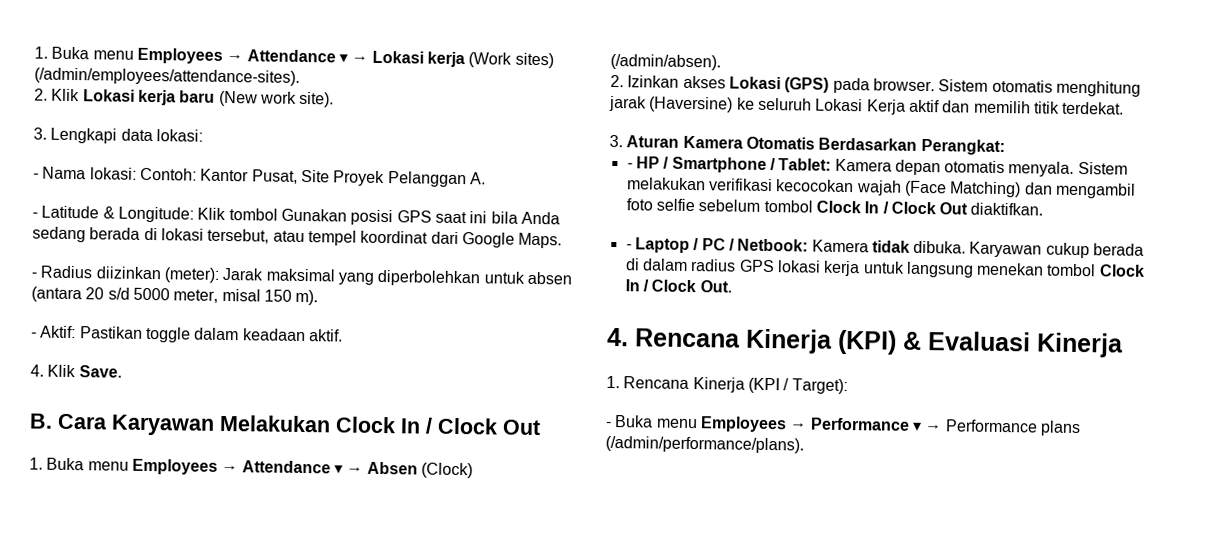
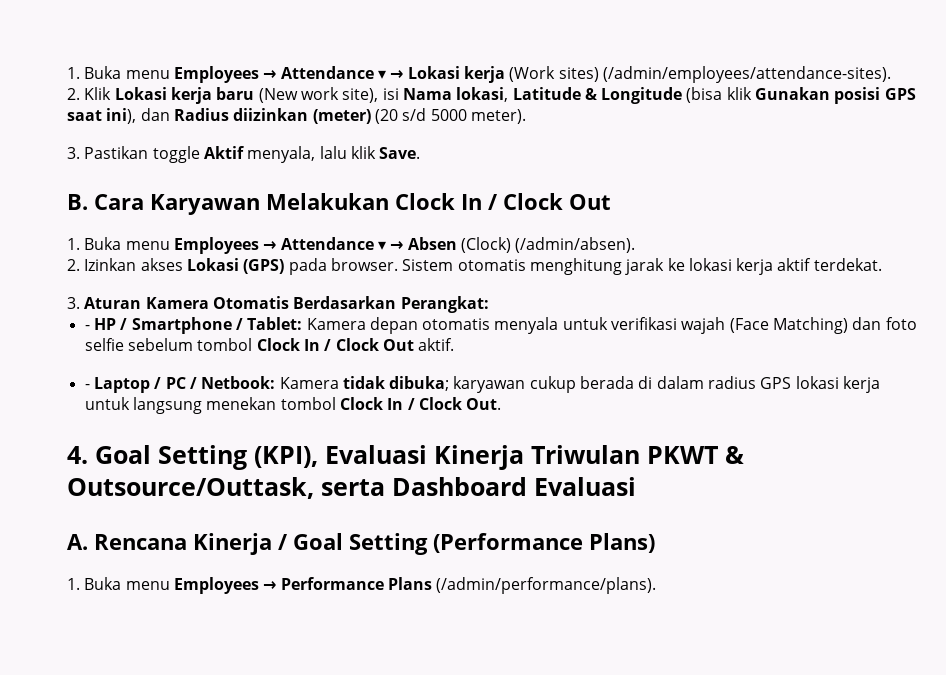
- 2. Klik Lokasi kerja baru (New work site).
- 3. Lengkapi data lokasi:
- - Nama lokasi: Contoh: Kantor Pusat, Site Proyek Pelanggan A.
- - Latitude & Longitude: Klik tombol Gunakan posisi GPS saat ini bila Anda sedang berada di lokasi tersebut, atau tempel koordinat dari Google Maps.
- - Radius diizinkan (meter): Jarak maksimal yang diperbolehkan untuk absen (antara 20 s/d 5000 meter, misal 150 m).
- - Aktif: Pastikan toggle dalam keadaan aktif.
- 4. Klik Save.
+ 2. Klik Lokasi kerja baru (New work site), isi Nama lokasi, Latitude & Longitude (bisa klik Gunakan posisi GPS saat ini), dan Radius diizinkan (meter) (20 s/d 5000 meter).
+ 3. Pastikan toggle Aktif menyala, lalu klik Save.
- Sistem otomatis menghitung jarak (Haversine) ke seluruh Lokasi Kerja aktif dan memilih titik terdekat.
+ Sistem otomatis menghitung jarak ke lokasi kerja aktif terdekat.
- - HP / Smartphone / Tablet: Kamera depan otomatis menyala. Sistem melakukan verifikasi kecocokan wajah (Face Matching) dan mengambil foto selfie sebelum tombol Clock In / Clock Out diaktifkan.
+ - HP / Smartphone / Tablet: Kamera depan otomatis menyala untuk verifikasi wajah (Face Matching) dan foto selfie sebelum tombol Clock In / Clock Out aktif.
- - Laptop / PC / Netbook: Kamera tidak dibuka. Karyawan cukup berada di dalam radius GPS lokasi kerja untuk langsung menekan tombol Clock In / Clock Out.
+ - Laptop / PC / Netbook: Kamera tidak dibuka; karyawan cukup berada di dalam radius GPS lokasi kerja untuk langsung menekan tombol Clock In / Clock Out.
- 4. Rencana Kinerja (KPI) & Evaluasi Kinerja
- 1. Rencana Kinerja (KPI / Target):
- - Buka menu Employees → Performance ▾ → Performance plans (/admin/performance/plans).
+ 4. Goal Setting (KPI), Evaluasi Kinerja Triwulan PKWT & Outsource/Outtask, serta Dashboard Evaluasi
+ A. Rencana Kinerja / Goal Setting (Performance Plans)
+ 1. Buka menu Employees → Performance Plans (/admin/performance/plans).

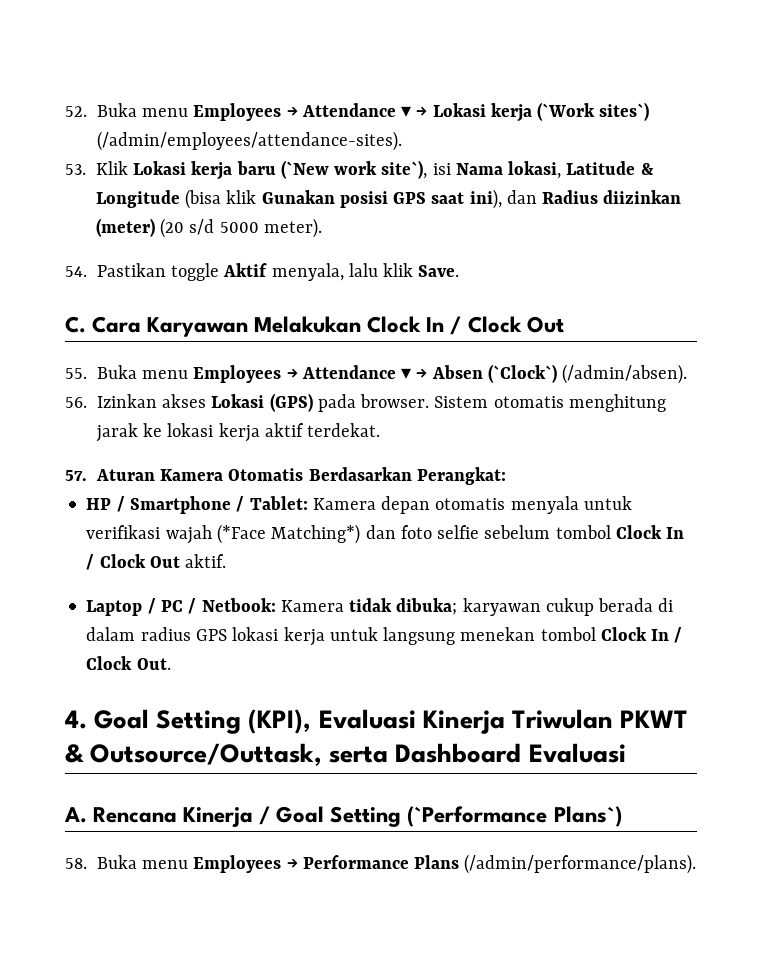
- 1. Buka menu Employees → Attendance ▾ → Lokasi kerja (Work sites) (/admin/employees/attendance-sites).
+ 52. Buka menu Employees → Attendance ▾ → Lokasi kerja (`Work sites`) (/admin/employees/attendance-sites).
- 2. Klik Lokasi kerja baru (New work site), isi Nama lokasi, Latitude & Longitude (bisa klik Gunakan posisi GPS saat ini), dan Radius diizinkan (meter) (20 s/d 5000 meter).
+ 53. Klik Lokasi kerja baru (`New work site`), isi Nama lokasi, Latitude & Longitude (bisa klik Gunakan posisi GPS saat ini), dan Radius diizinkan (meter) (20 s/d 5000 meter).
- 3. Pastikan toggle Aktif menyala, lalu klik Save.
+ 54. Pastikan toggle Aktif menyala, lalu klik Save.
- B. Cara Karyawan Melakukan Clock In / Clock Out
+ C. Cara Karyawan Melakukan Clock In / Clock Out
- 1. Buka menu Employees → Attendance ▾ → Absen (Clock) (/admin/absen).
+ 55. Buka menu Employees → Attendance ▾ → Absen (`Clock`) (/admin/absen).
- 2. Izinkan akses Lokasi (GPS) pada browser.
+ 56. Izinkan akses Lokasi (GPS) pada browser.
- 3. Aturan Kamera Otomatis Berdasarkan Perangkat:
+ 57. Aturan Kamera Otomatis Berdasarkan Perangkat:
- - HP / Smartphone / Tablet: Kamera depan otomatis menyala untuk verifikasi wajah (Face Matching) dan foto selfie sebelum tombol Clock In / Clock Out aktif.
+ HP / Smartphone / Tablet: Kamera depan otomatis menyala untuk verifikasi wajah (*Face Matching*) dan foto selfie sebelum tombol Clock In / Clock Out aktif.
- - Laptop / PC / Netbook: Kamera tidak dibuka; karyawan cukup berada di dalam radius GPS lokasi kerja untuk langsung menekan tombol Clock In / Clock Out.
+ Laptop / PC / Netbook: Kamera tidak dibuka; karyawan cukup berada di dalam radius GPS lokasi kerja untuk langsung menekan tombol Clock In / Clock Out.
- A. Rencana Kinerja / Goal Setting (Performance Plans)
- 1. Buka menu Employees → Performance Plans (/admin/performance/plans).
+ A. Rencana Kinerja / Goal Setting (`Performance Plans`)
+ 58. Buka menu Employees → Performance Plans (/admin/performance/plans).

